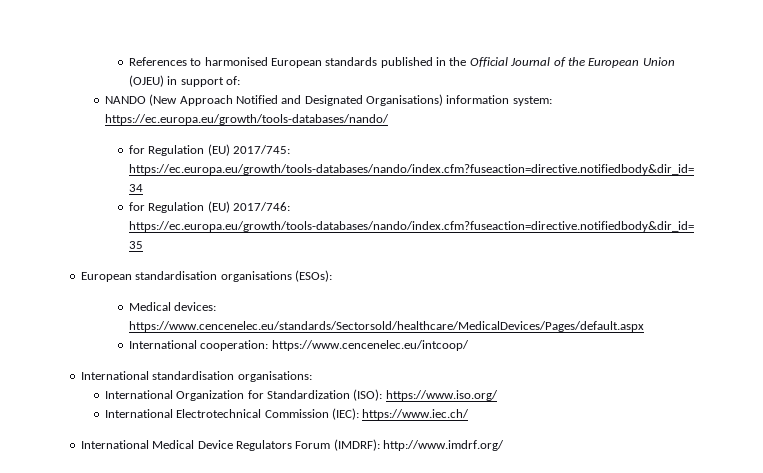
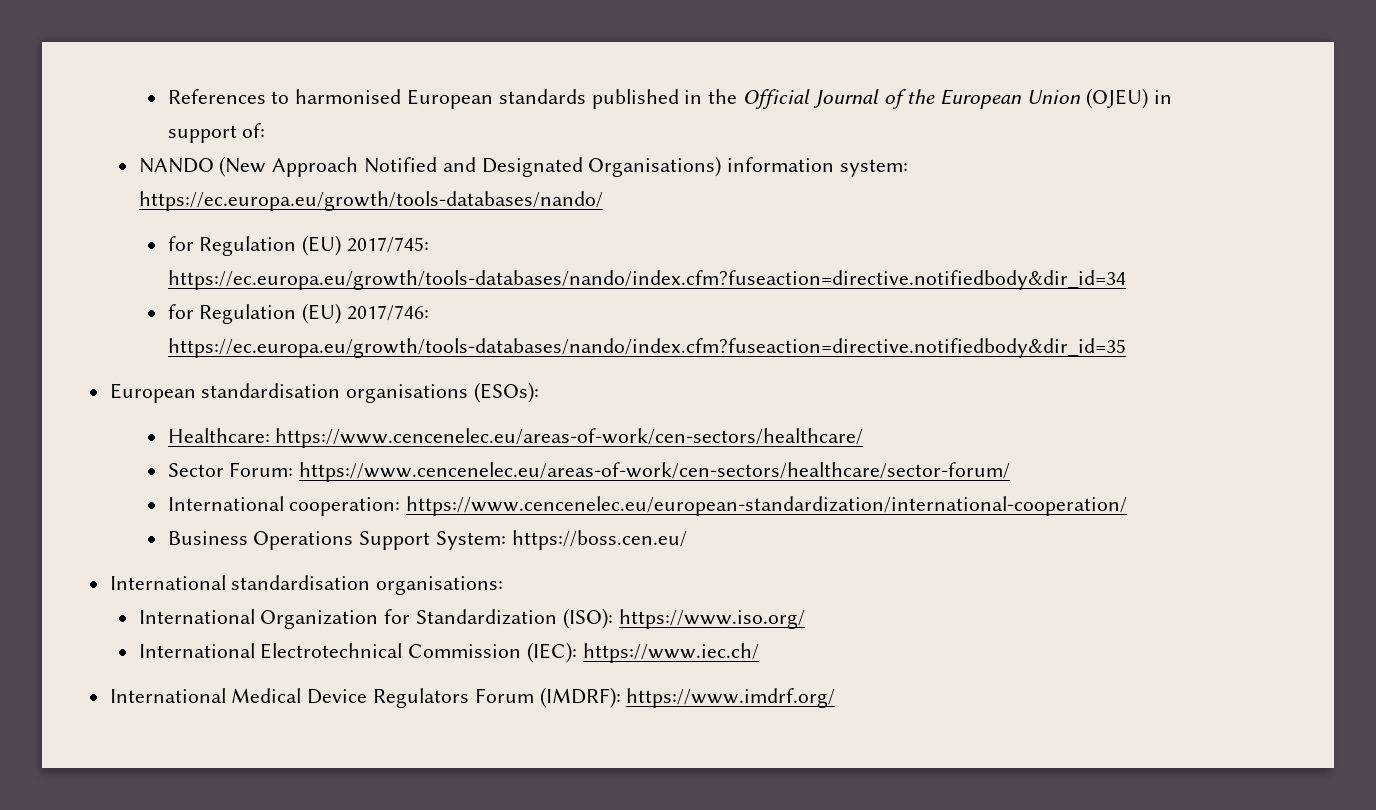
- Medical devices: https://www.cencenelec.eu/standards/Sectorsold/healthcare/MedicalDevices/Pages/default.aspx
- International cooperation: https://www.cencenelec.eu/intcoop/
+ Healthcare: https://www.cencenelec.eu/areas-of-work/cen-sectors/healthcare/
+ Sector Forum: https://www.cencenelec.eu/areas-of-work/cen-sectors/healthcare/sector-forum/
+ International cooperation: https://www.cencenelec.eu/european-standardization/international-cooperation/
+ Business Operations Support System: https://boss.cen.eu/
- International Medical Device Regulators Forum (IMDRF): http://www.imdrf.org/
+ International Medical Device Regulators Forum (IMDRF): https://www.imdrf.org/

